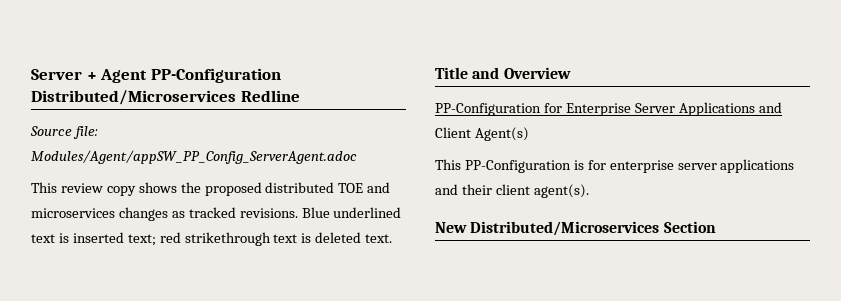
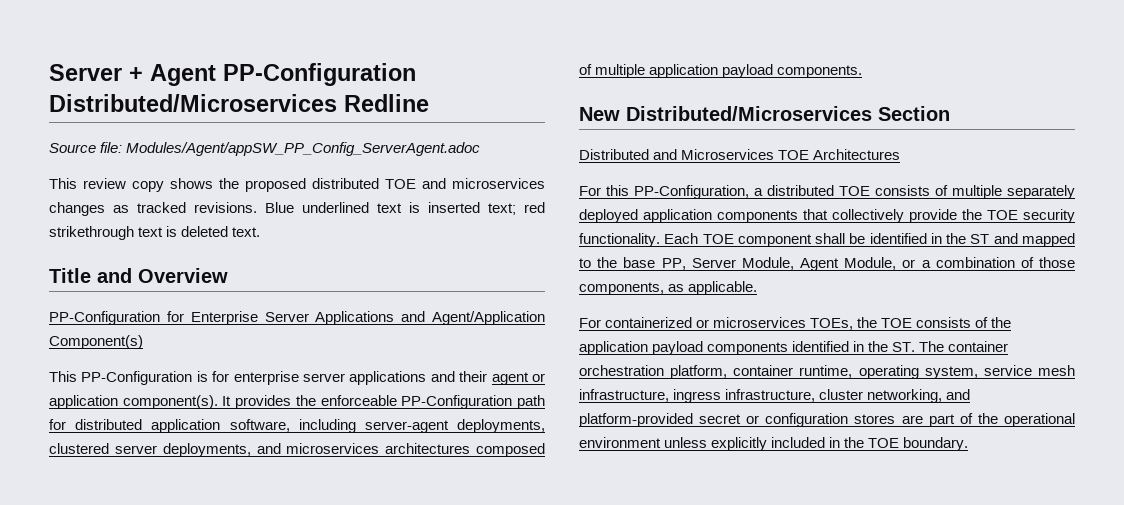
- PP-Configuration for Enterprise Server Applications and Client Agent(s)
+ PP-Configuration for Enterprise Server Applications and Agent/Application Component(s)
- This PP-Configuration is for enterprise server applications and their client agent(s).
+ This PP-Configuration is for enterprise server applications and their agent or application component(s). It provides the enforceable PP-Configuration path for distributed application software, including server-agent deployments, clustered server deployments, and microservices architectures composed of multiple application payload components.
  New Distributed/Microservices Section
+ Distributed and Microservices TOE Architectures
+ For this PP-Configuration, a distributed TOE consists of multiple separately deployed application components that collectively provide the TOE security functionality. Each TOE component shall be identified in the ST and mapped to the base PP, Server Module, Agent Module, or a combination of those components, as applicable.
+ For containerized or microservices TOEs, the TOE consists of the application payload components identified in the ST. The container orchestration platform, container runtime, operating system, service mesh infrastructure, ingress infrastructure, cluster networking, and platform-provided secret or configuration stores are part of the operational environment unless explicitly included in the TOE boundary.

